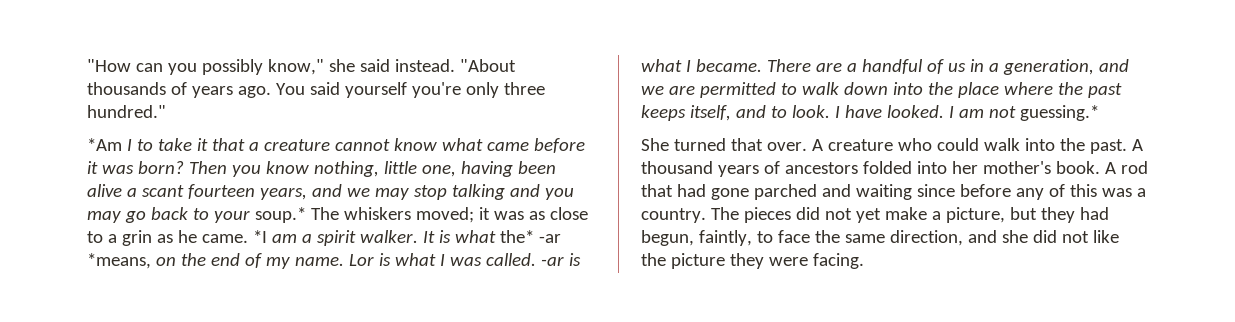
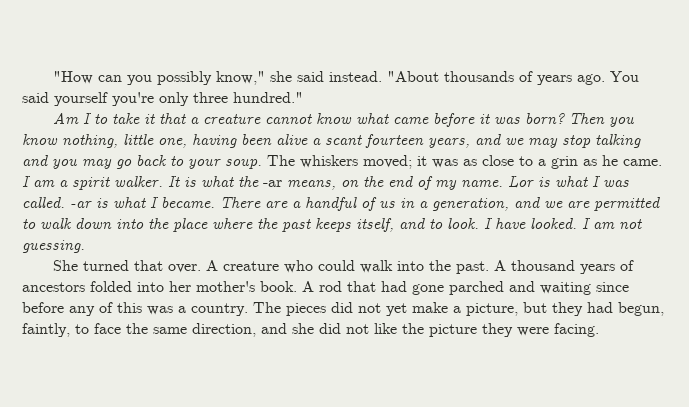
- *Am I to take it that a creature cannot know what came before it was born?
+ Am I to take it that a creature cannot know what came before it was born?
- Then you know nothing, little one, having been alive a scant fourteen years, and we may stop talking and you may go back to your soup.* The whiskers moved; it was as close to a grin as he came.
+ Then you know nothing, little one, having been alive a scant fourteen years, and we may stop talking and you may go back to your soup. The whiskers moved; it was as close to a grin as he came.
- *I am a spirit walker.
+ I am a spirit walker.
- It is what the* -ar *means, on the end of my name.
+ It is what the -ar means, on the end of my name.
- I am not guessing.*
+ I am not guessing.

